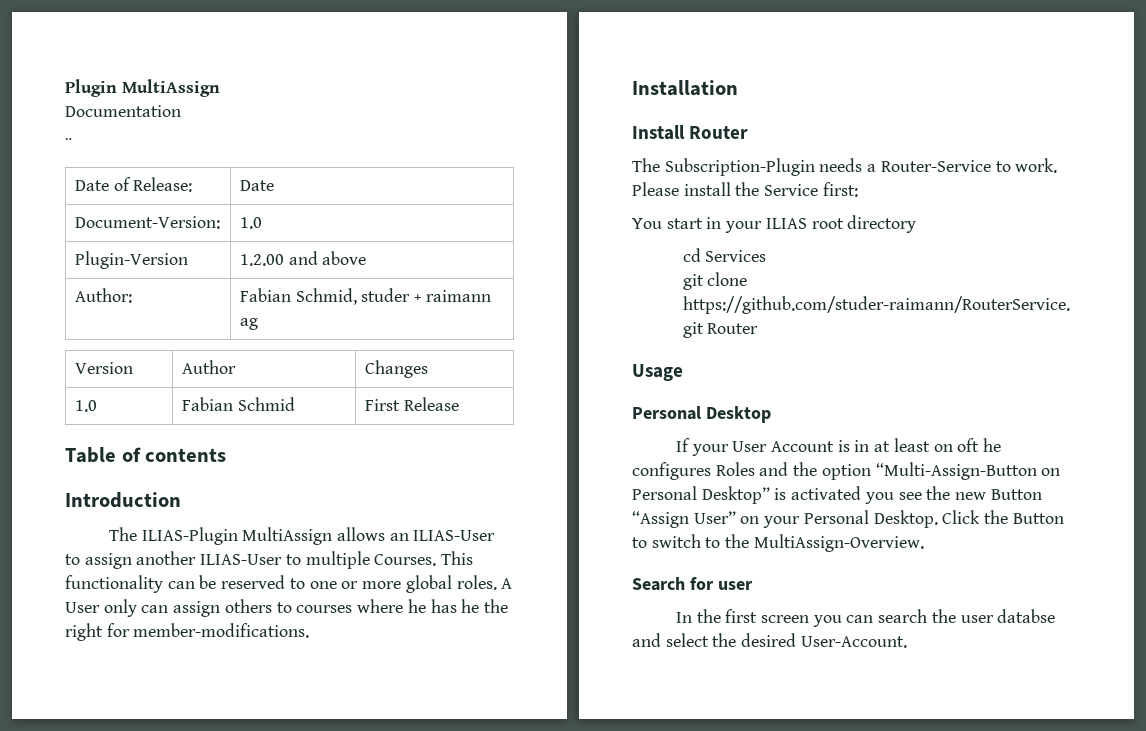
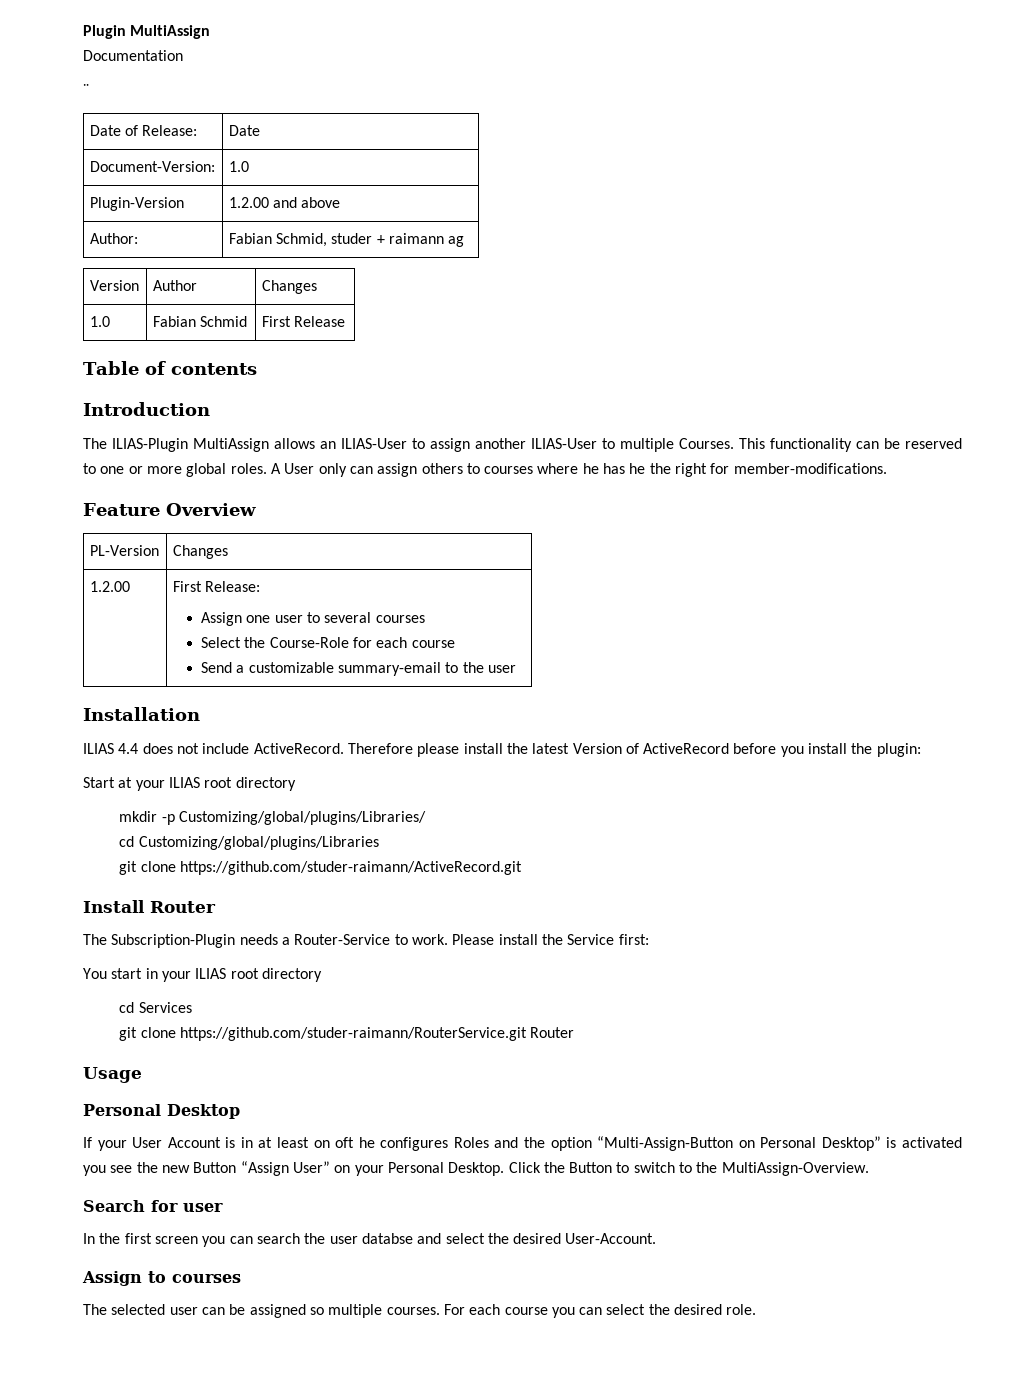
+ Feature Overview
+ PL-Version | Changes
+ 1.2.00 | First Release:
+ Assign one user to several courses
+ Select the Course-Role for each course
+ Send a customizable summary-email to the user
  Installation
+ ILIAS 4.4 does not include ActiveRecord. Therefore please install the latest Version of ActiveRecord before you install the plugin:
+ Start at your ILIAS root directory
+ mkdir -p Customizing/global/plugins/Libraries/
+ cd Customizing/global/plugins/Libraries
+ git clone https://github.com/studer-raimann/ActiveRecord.git
+ Assign to courses
+ The selected user can be assigned so multiple courses. For each course you can select the desired role.

